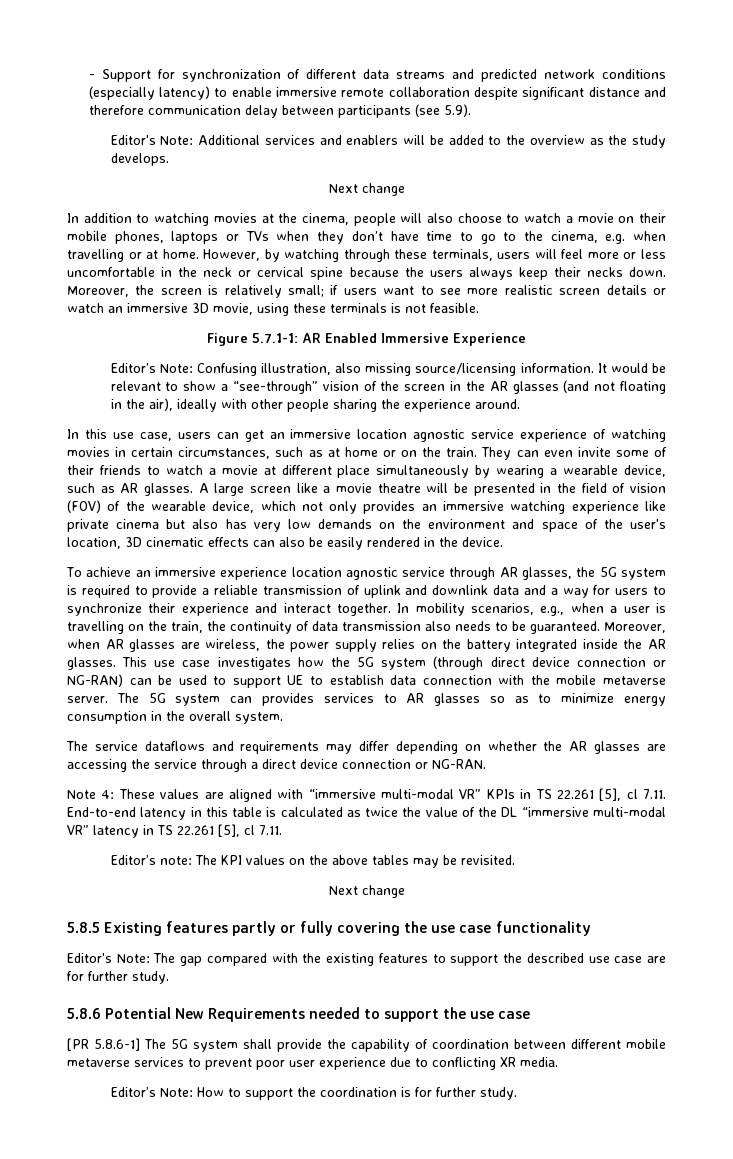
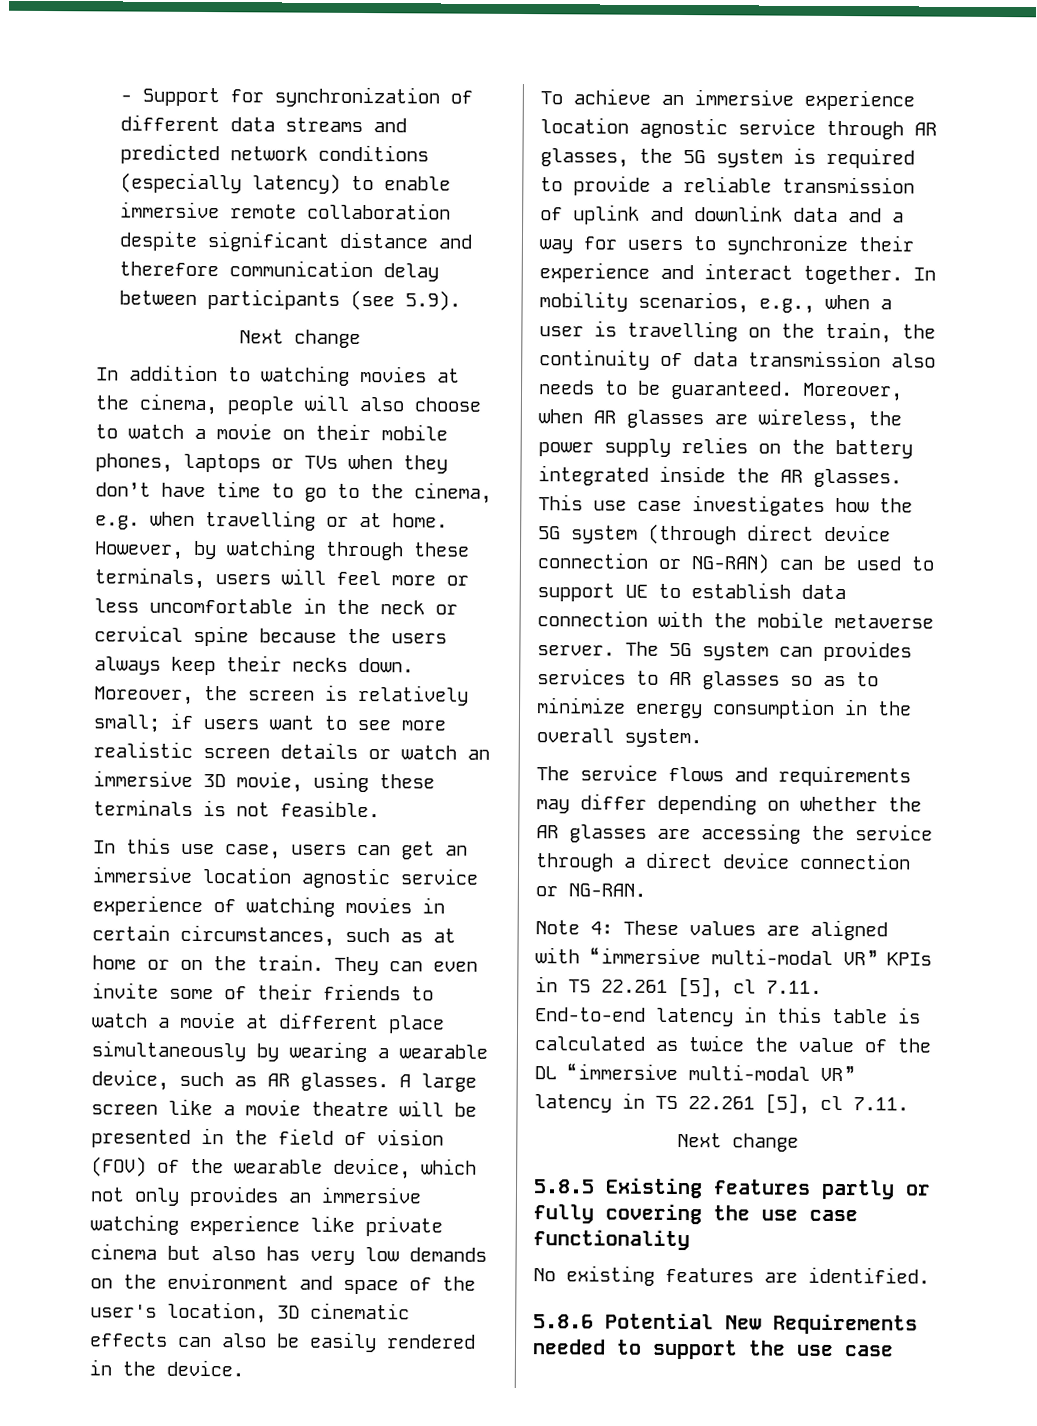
- Editor's Note: Additional services and enablers will be added to the overview as the study develops.
- Figure 5.7.1-1: AR Enabled Immersive Experience
- Editor’s Note: Confusing illustration, also missing source/licensing information. It would be relevant to show a “see-through” vision of the screen in the AR glasses (and not floating in the air), ideally with other people sharing the experience around.
- The service dataflows and requirements may differ depending on whether the AR glasses are accessing the service through a direct device connection or NG-RAN.
+ The service flows and requirements may differ depending on whether the AR glasses are accessing the service through a direct device connection or NG-RAN.
- Editor’s note: The KPI values on the above tables may be revisited.
- Editor's Note: The gap compared with the existing features to support the described use case are for further study.
+ No existing features are identified.
- [PR 5.8.6-1] The 5G system shall provide the capability of coordination between different mobile metaverse services to prevent poor user experience due to conflicting XR media.
- Editor’s Note: How to support the coordination is for further study.

